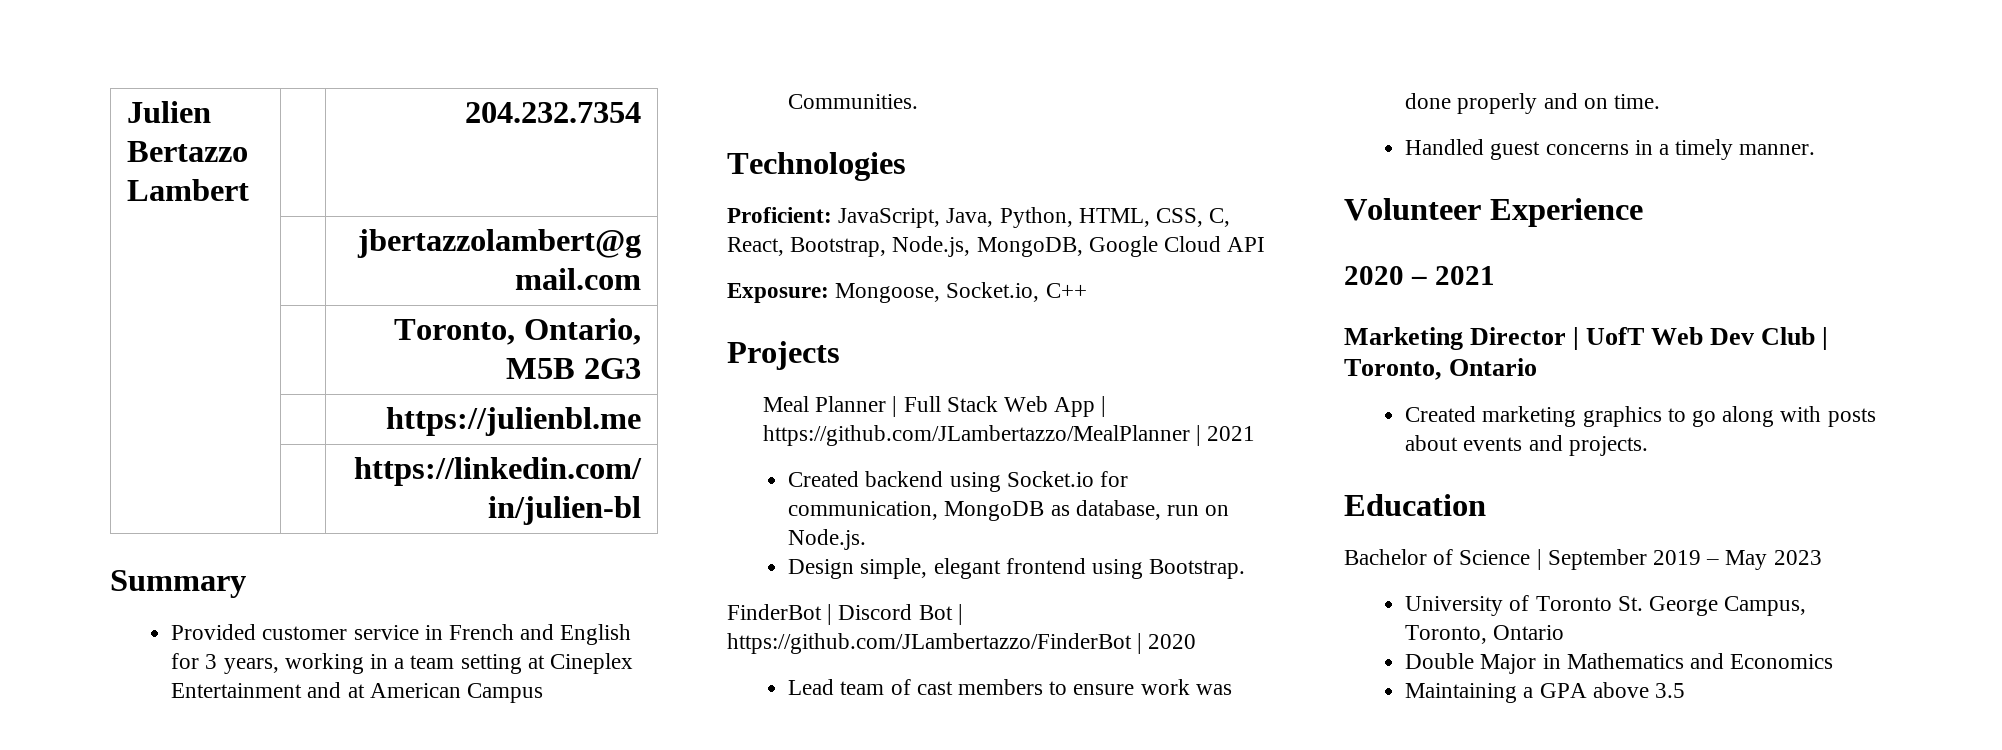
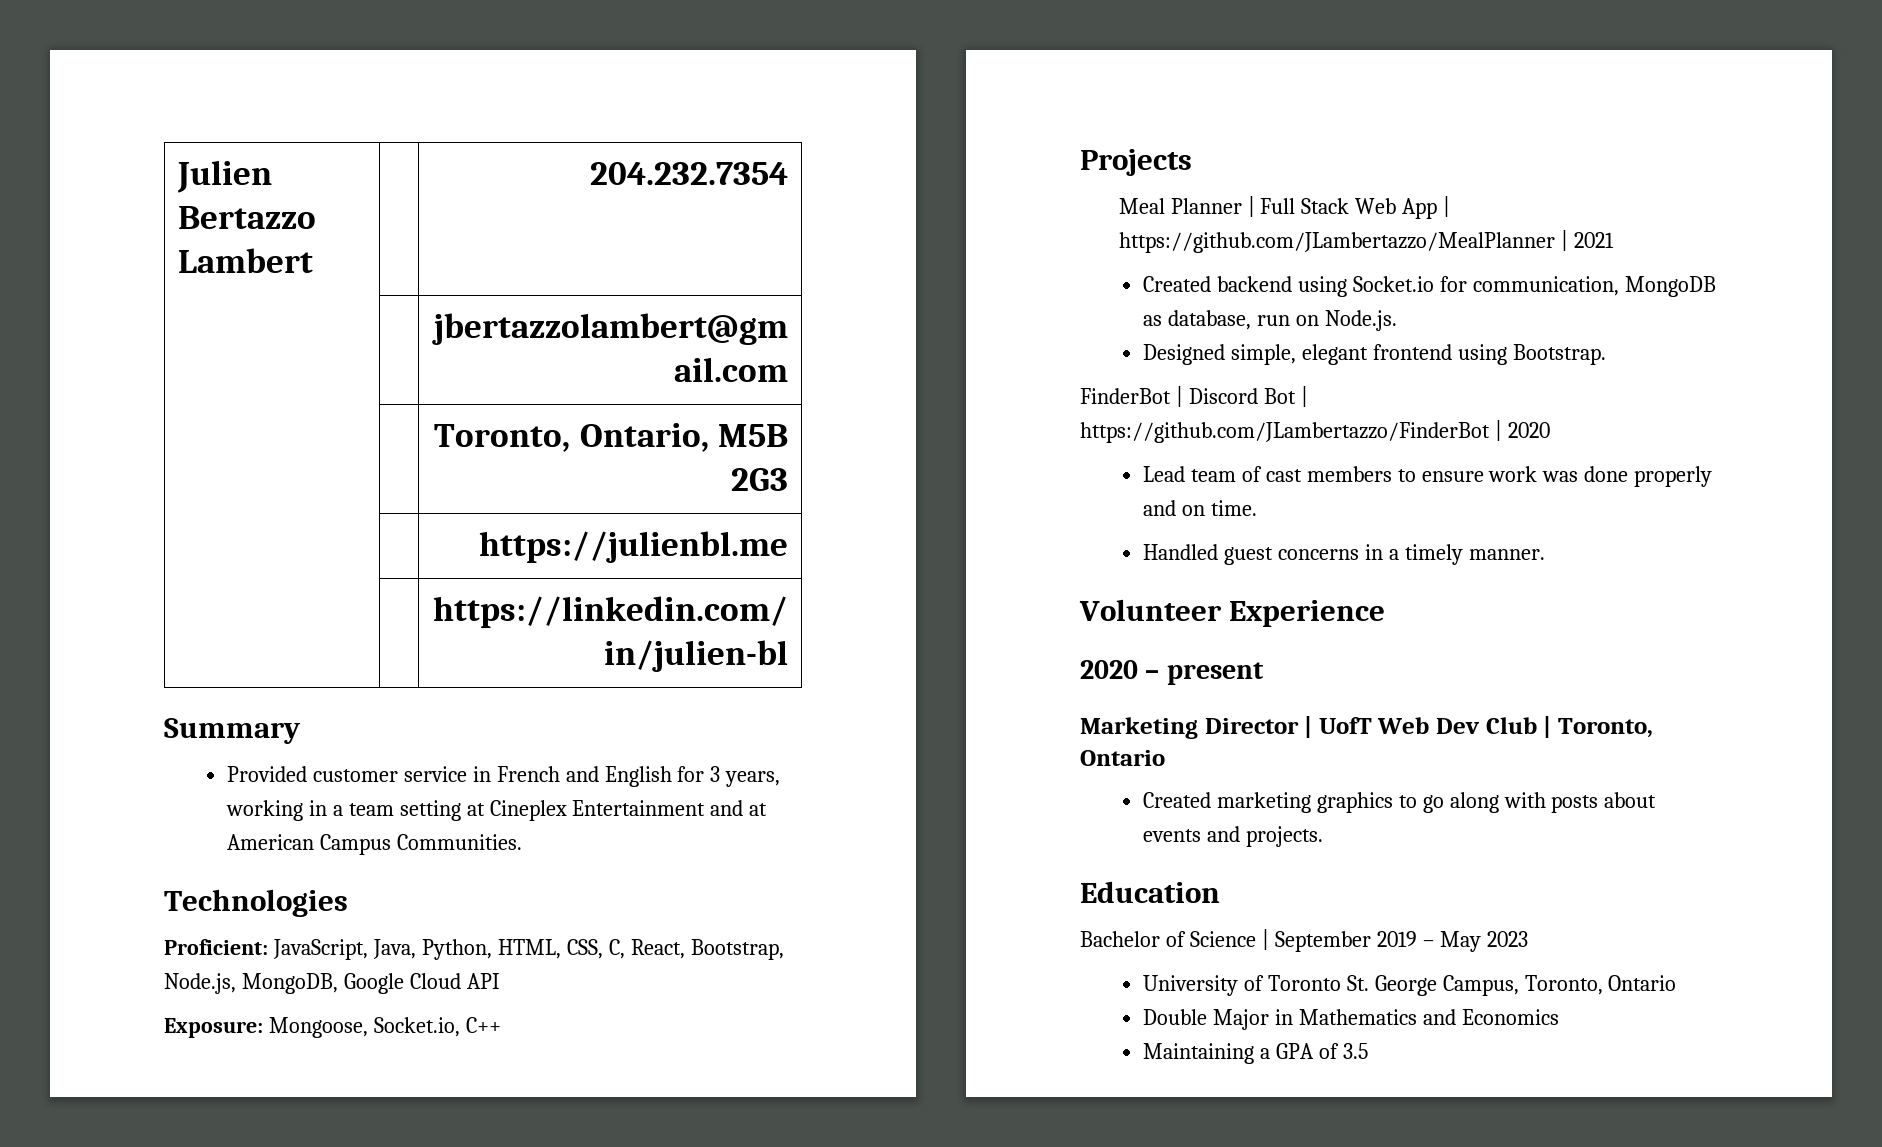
- Design simple, elegant frontend using Bootstrap.
+ Designed simple, elegant frontend using Bootstrap.
- 2020 – 2021
+ 2020 – present
- Maintaining a GPA above 3.5
+ Maintaining a GPA of 3.5

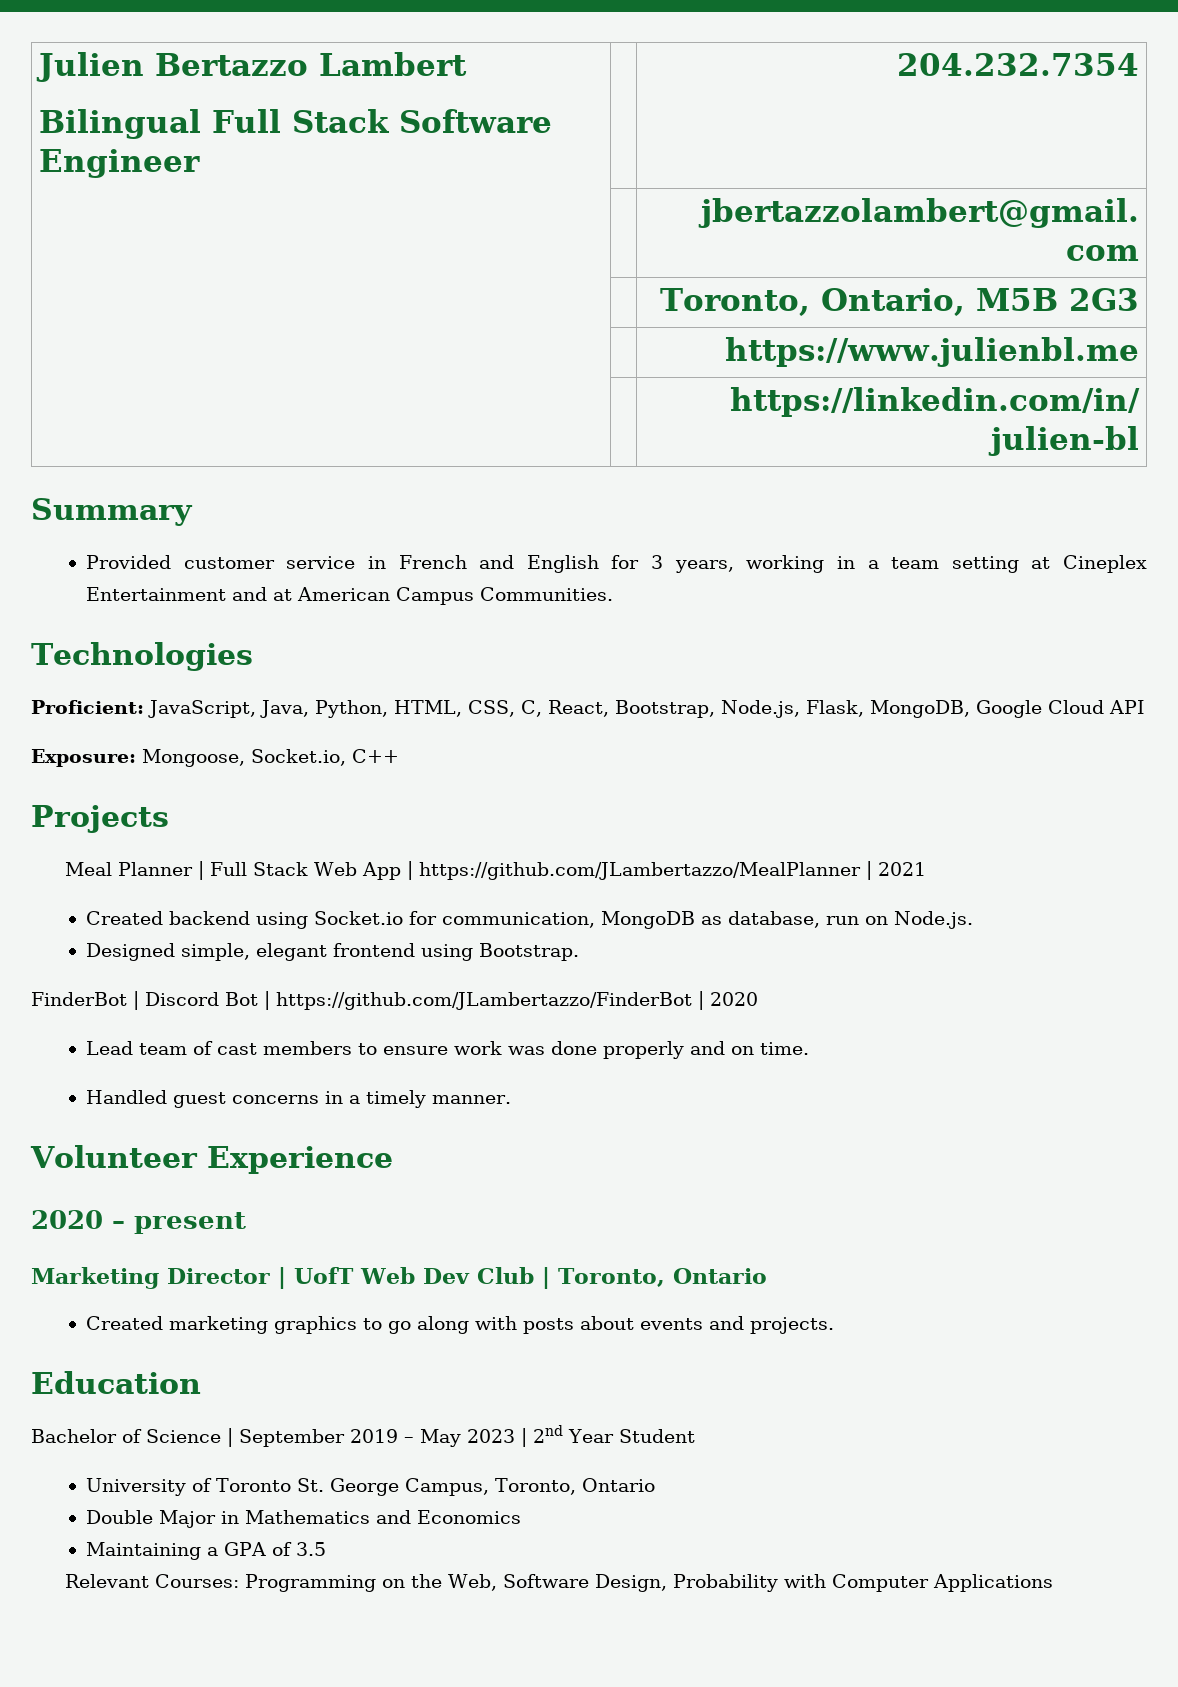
- Julien Bertazzo Lambert | | 204.232.7354
+ Julien Bertazzo Lambert
+ Bilingual Full Stack Software Engineer | | 204.232.7354
- | | https://julienbl.me
+ | | https://www.julienbl.me
- Proficient: JavaScript, Java, Python, HTML, CSS, C, React, Bootstrap, Node.js, MongoDB, Google Cloud API
+ Proficient: JavaScript, Java, Python, HTML, CSS, C, React, Bootstrap, Node.js, Flask, MongoDB, Google Cloud API
- Bachelor of Science | September 2019 – May 2023
+ Bachelor of Science | September 2019 – May 2023 | 2nd Year Student
+ Relevant Courses: Programming on the Web, Software Design, Probability with Computer Applications

